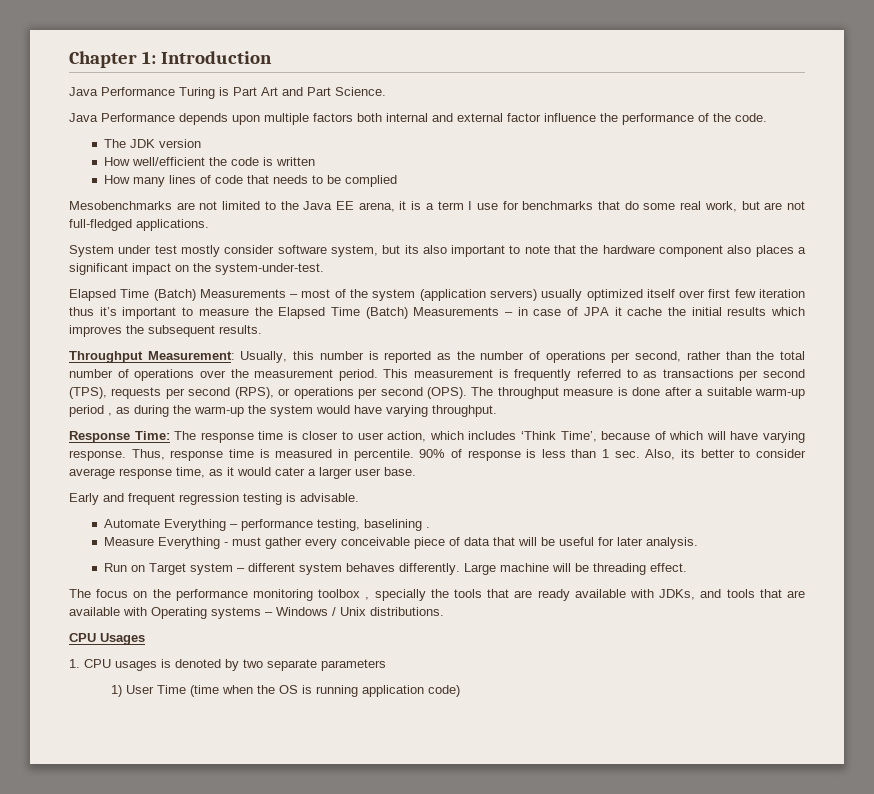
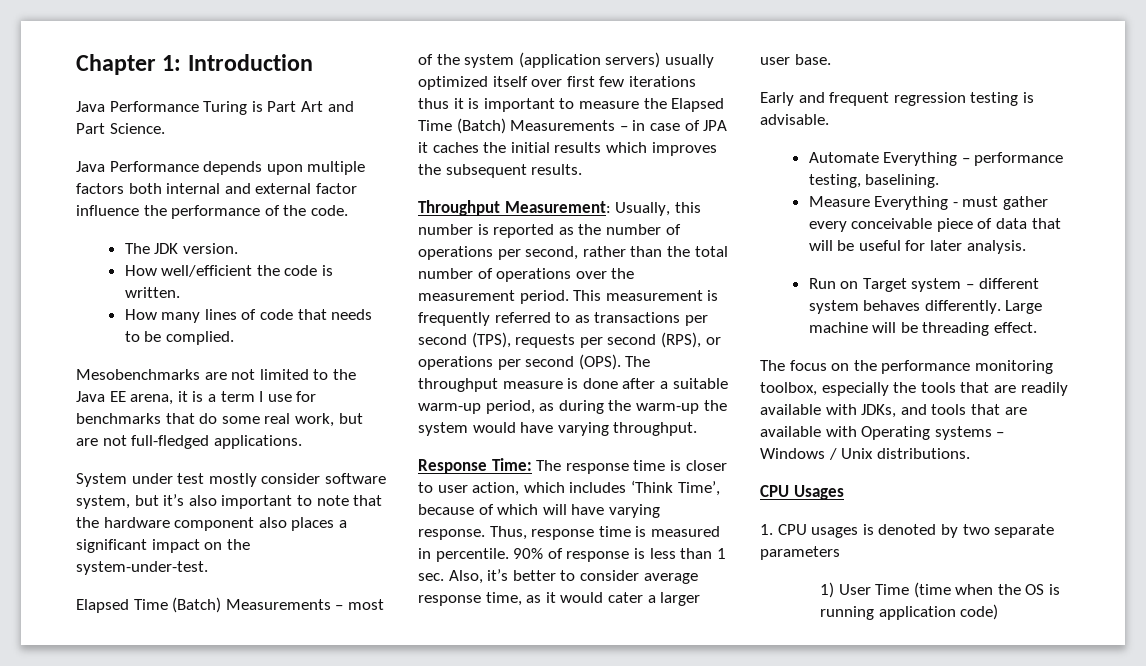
- The JDK version
+ The JDK version.
- How well/efficient the code is written
+ How well/efficient the code is written.
- How many lines of code that needs to be complied
+ How many lines of code that needs to be complied.
- System under test mostly consider software system, but its also important to note that the hardware component also places a significant impact on the system-under-test.
+ System under test mostly consider software system, but it’s also important to note that the hardware component also places a significant impact on the system-under-test.
- Elapsed Time (Batch) Measurements – most of the system (application servers) usually optimized itself over first few iteration thus it’s important to measure the Elapsed Time (Batch) Measurements – in case of JPA it cache the initial results which improves the subsequent results.
+ Elapsed Time (Batch) Measurements – most of the system (application servers) usually optimized itself over first few iterations thus it is important to measure the Elapsed Time (Batch) Measurements – in case of JPA it caches the initial results which improves the subsequent results.
- The throughput measure is done after a suitable warm-up period , as during the warm-up the system would have varying throughput.
+ The throughput measure is done after a suitable warm-up period, as during the warm-up the system would have varying throughput.
- 90% of response is less than 1 sec. Also, its better to consider average response time, as it would cater a larger user base.
+ 90% of response is less than 1 sec. Also, it’s better to consider average response time, as it would cater a larger user base.
- Automate Everything – performance testing, baselining .
+ Automate Everything – performance testing, baselining.
- The focus on the performance monitoring toolbox , specially the tools that are ready available with JDKs, and tools that are available with Operating systems – Windows / Unix distributions.
+ The focus on the performance monitoring toolbox, especially the tools that are readily available with JDKs, and tools that are available with Operating systems – Windows / Unix distributions.

